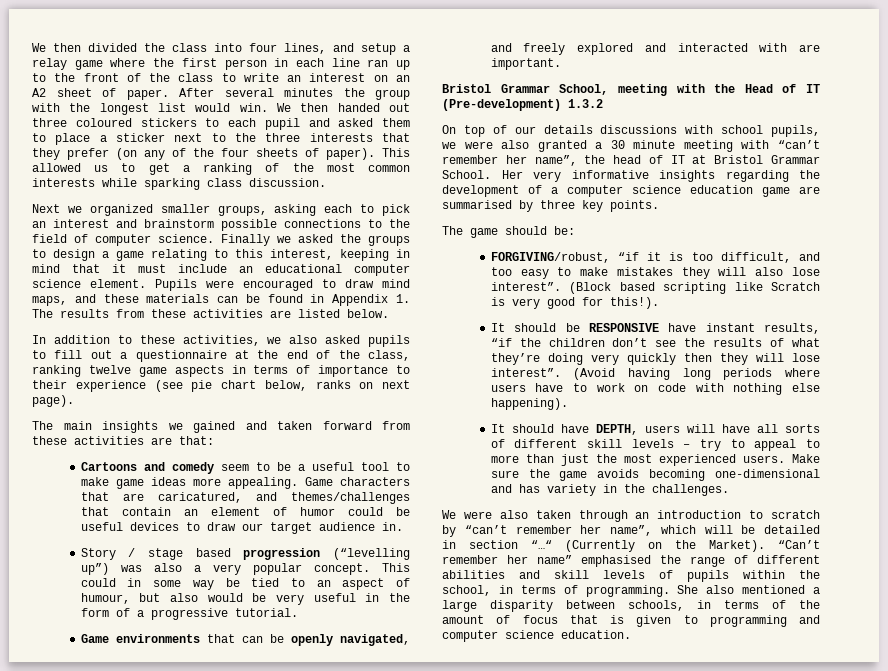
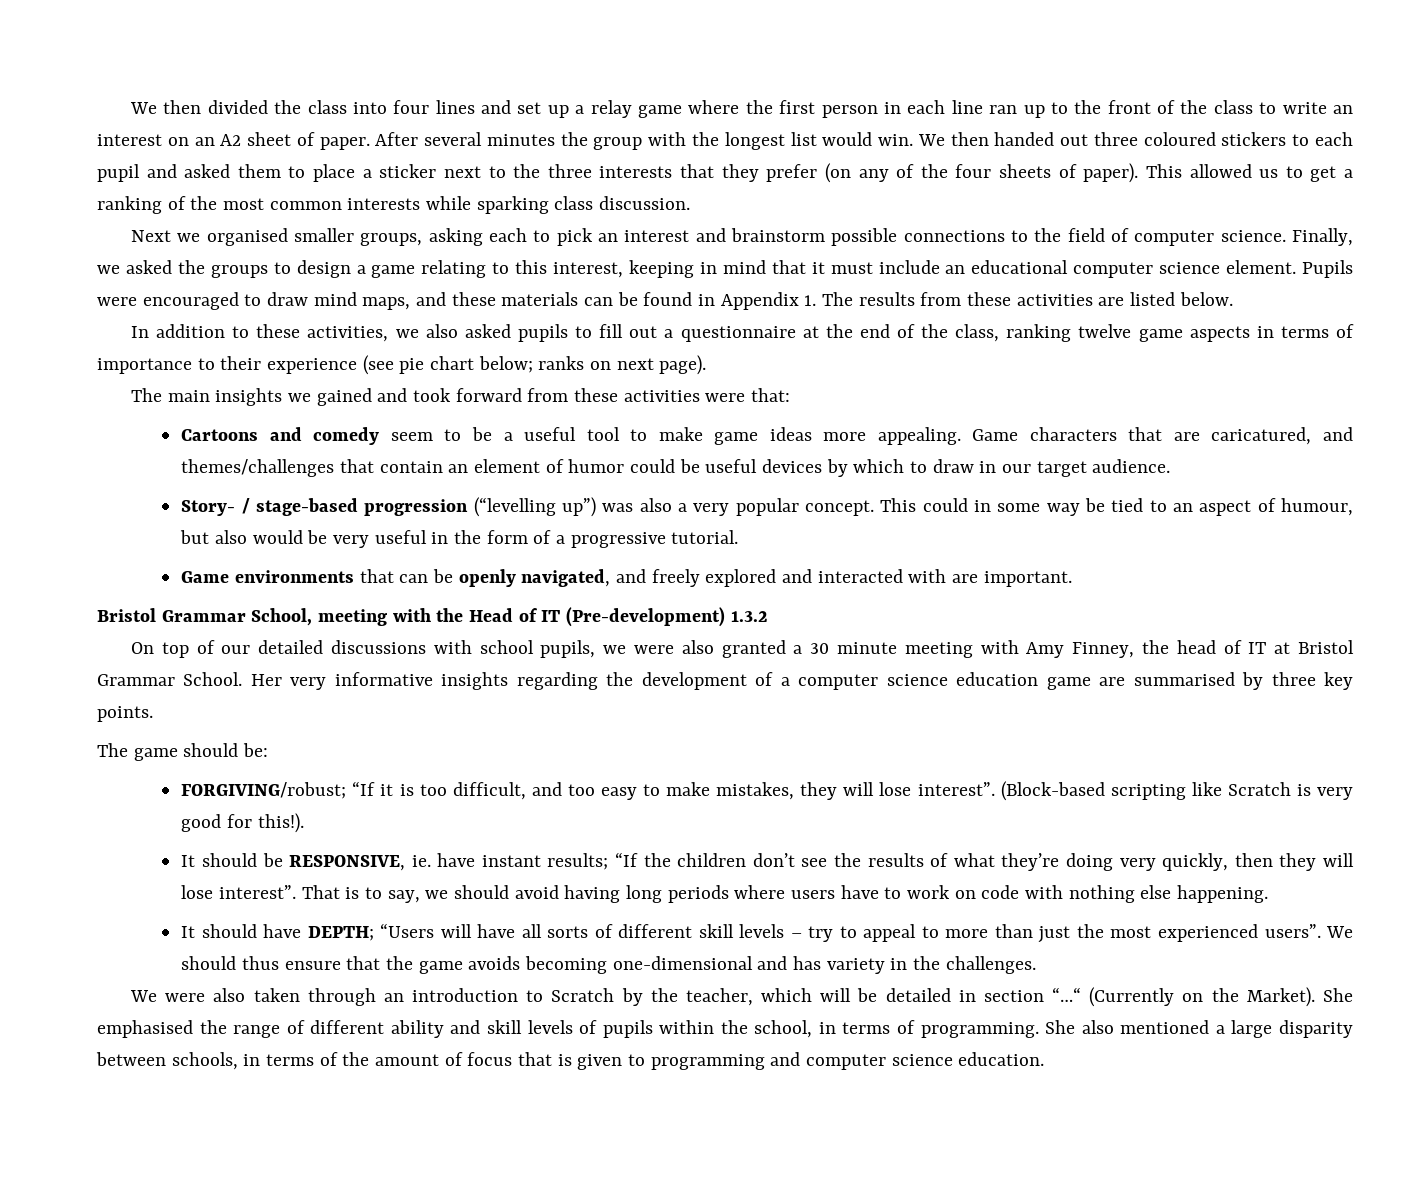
- We then divided the class into four lines, and setup a relay game where the first person in each line ran up to the front of the class to write an interest on an A2 sheet of paper.
+ We then divided the class into four lines and set up a relay game where the first person in each line ran up to the front of the class to write an interest on an A2 sheet of paper.
- Next we organized smaller groups, asking each to pick an interest and brainstorm possible connections to the field of computer science.
+ Next we organised smaller groups, asking each to pick an interest and brainstorm possible connections to the field of computer science.
- Finally we asked the groups to design a game relating to this interest, keeping in mind that it must include an educational computer science element.
+ Finally, we asked the groups to design a game relating to this interest, keeping in mind that it must include an educational computer science element.
- In addition to these activities, we also asked pupils to fill out a questionnaire at the end of the class, ranking twelve game aspects in terms of importance to their experience (see pie chart below, ranks on next page).
+ In addition to these activities, we also asked pupils to fill out a questionnaire at the end of the class, ranking twelve game aspects in terms of importance to their experience (see pie chart below; ranks on next page).
- The main insights we gained and taken forward from these activities are that:
+ The main insights we gained and took forward from these activities were that:
- Game characters that are caricatured, and themes/challenges that contain an element of humor could be useful devices to draw our target audience in.
- Story / stage based progression (“levelling up”) was also a very popular concept.
+ Game characters that are caricatured, and themes/challenges that contain an element of humor could be useful devices by which to draw in our target audience.
+ Story- / stage-based progression (“levelling up”) was also a very popular concept.
- On top of our details discussions with school pupils, we were also granted a 30 minute meeting with “can’t remember her name”, the head of IT at Bristol Grammar School.
+ On top of our detailed discussions with school pupils, we were also granted a 30 minute meeting with Amy Finney, the head of IT at Bristol Grammar School.
- FORGIVING/robust, “if it is too difficult, and too easy to make mistakes they will also lose interest”. (Block based scripting like Scratch is very good for this!).
+ FORGIVING/robust; “If it is too difficult, and too easy to make mistakes, they will lose interest”. (Block-based scripting like Scratch is very good for this!).
- It should be RESPONSIVE have instant results, “if the children don’t see the results of what they’re doing very quickly then they will lose interest”.
+ It should be RESPONSIVE, ie. have instant results; “If the children don’t see the results of what they’re doing very quickly, then they will lose interest”.
- (Avoid having long periods where users have to work on code with nothing else happening).
+ That is to say, we should avoid having long periods where users have to work on code with nothing else happening.
- It should have DEPTH, users will have all sorts of different skill levels – try to appeal to more than just the most experienced users. Make sure the game avoids becoming one-dimensional and has variety in the challenges.
+ It should have DEPTH; “Users will have all sorts of different skill levels – try to appeal to more than just the most experienced users”. We should thus ensure that the game avoids becoming one-dimensional and has variety in the challenges.
- We were also taken through an introduction to scratch by “can’t remember her name”, which will be detailed in section “…“ (Currently on the Market).
+ We were also taken through an introduction to Scratch by the teacher, which will be detailed in section “…“ (Currently on the Market).
- “Can’t remember her name” emphasised the range of different abilities and skill levels of pupils within the school, in terms of programming.
+ She emphasised the range of different ability and skill levels of pupils within the school, in terms of programming.

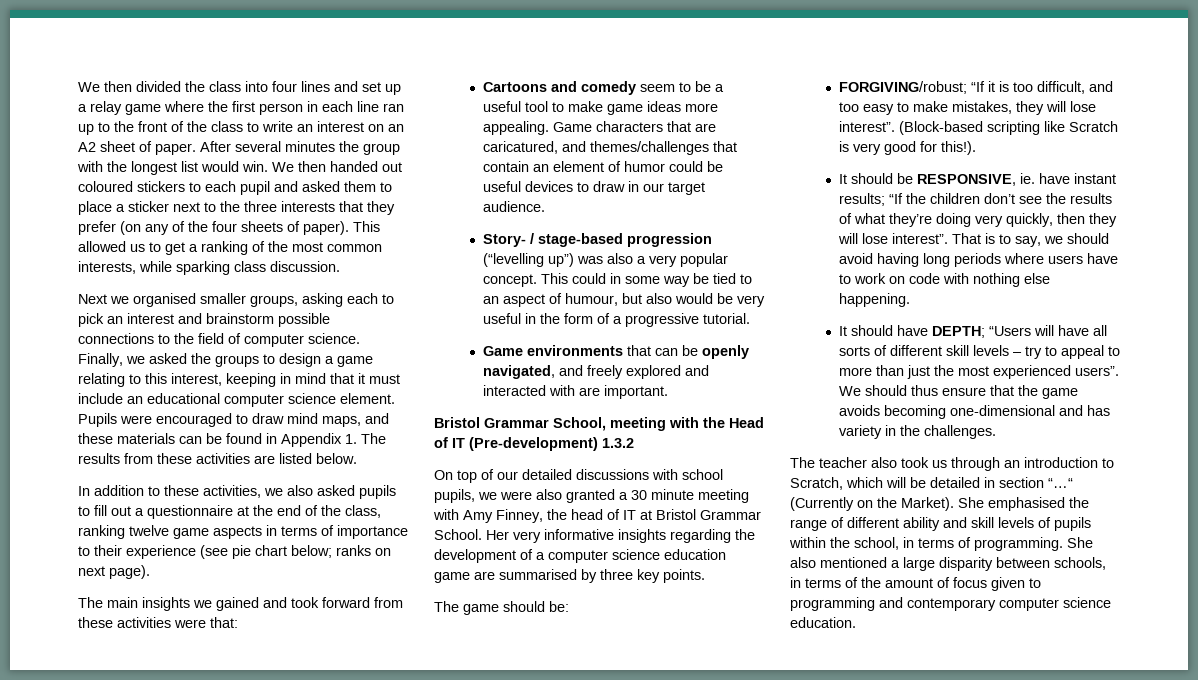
- We then handed out three coloured stickers to each pupil and asked them to place a sticker next to the three interests that they prefer (on any of the four sheets of paper).
+ We then handed out coloured stickers to each pupil and asked them to place a sticker next to the three interests that they prefer (on any of the four sheets of paper).
- This allowed us to get a ranking of the most common interests while sparking class discussion.
+ This allowed us to get a ranking of the most common interests, while sparking class discussion.
- Game characters that are caricatured, and themes/challenges that contain an element of humor could be useful devices by which to draw in our target audience.
+ Game characters that are caricatured, and themes/challenges that contain an element of humor could be useful devices to draw in our target audience.
- We were also taken through an introduction to Scratch by the teacher, which will be detailed in section “…“ (Currently on the Market).
+ The teacher also took us through an introduction to Scratch, which will be detailed in section “…“ (Currently on the Market).
- She also mentioned a large disparity between schools, in terms of the amount of focus that is given to programming and computer science education.
+ She also mentioned a large disparity between schools, in terms of the amount of focus given to programming and contemporary computer science education.

